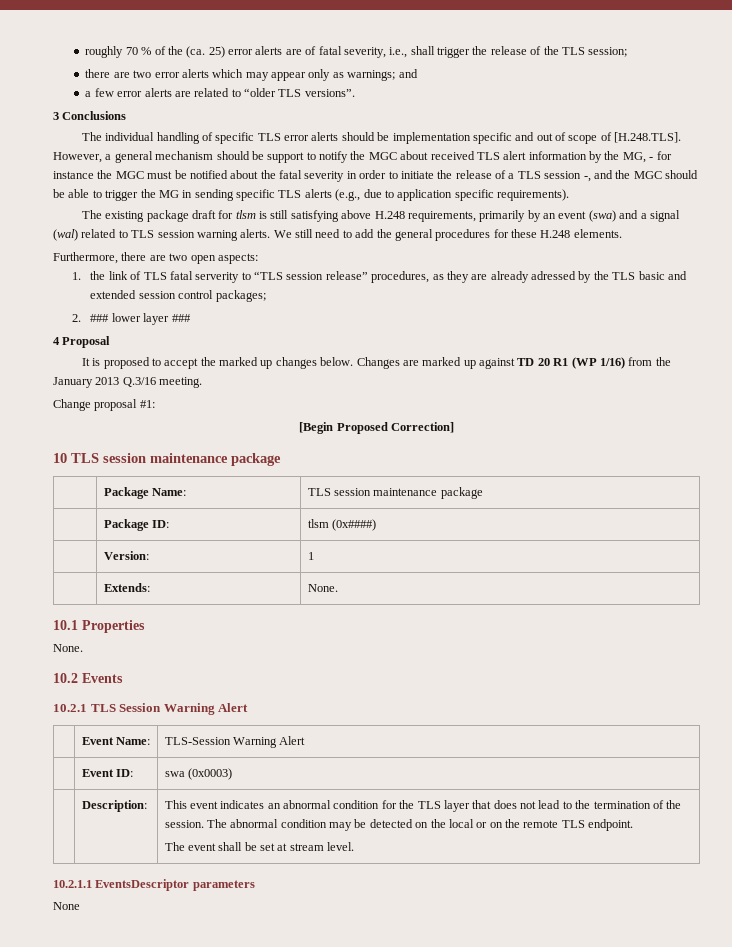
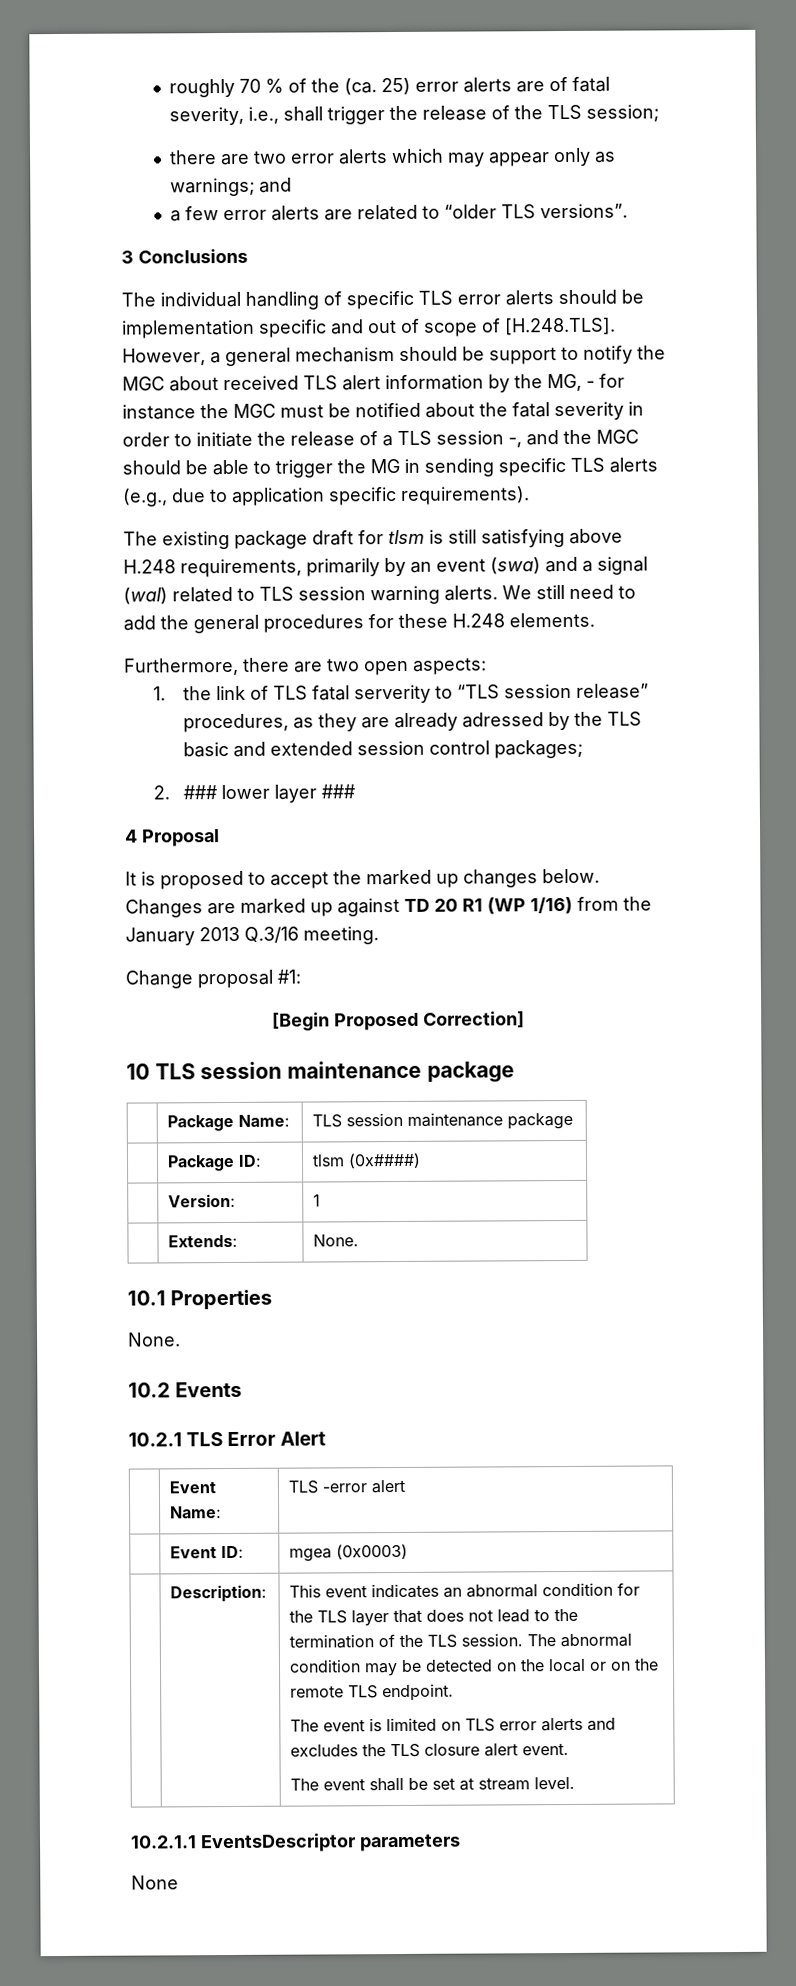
- 10.2.1 TLS Session Warning Alert
+ 10.2.1 TLS Error Alert
- | Event Name: | TLS-Session Warning Alert
+ | Event Name: | TLS -error alert
- | Event ID: | swa (0x0003)
+ | Event ID: | mgea (0x0003)
- This event indicates an abnormal condition for the TLS layer that does not lead to the termination of the session.
+ This event indicates an abnormal condition for the TLS layer that does not lead to the termination of the TLS session.
+ The event is limited on TLS error alerts and excludes the TLS closure alert event.

